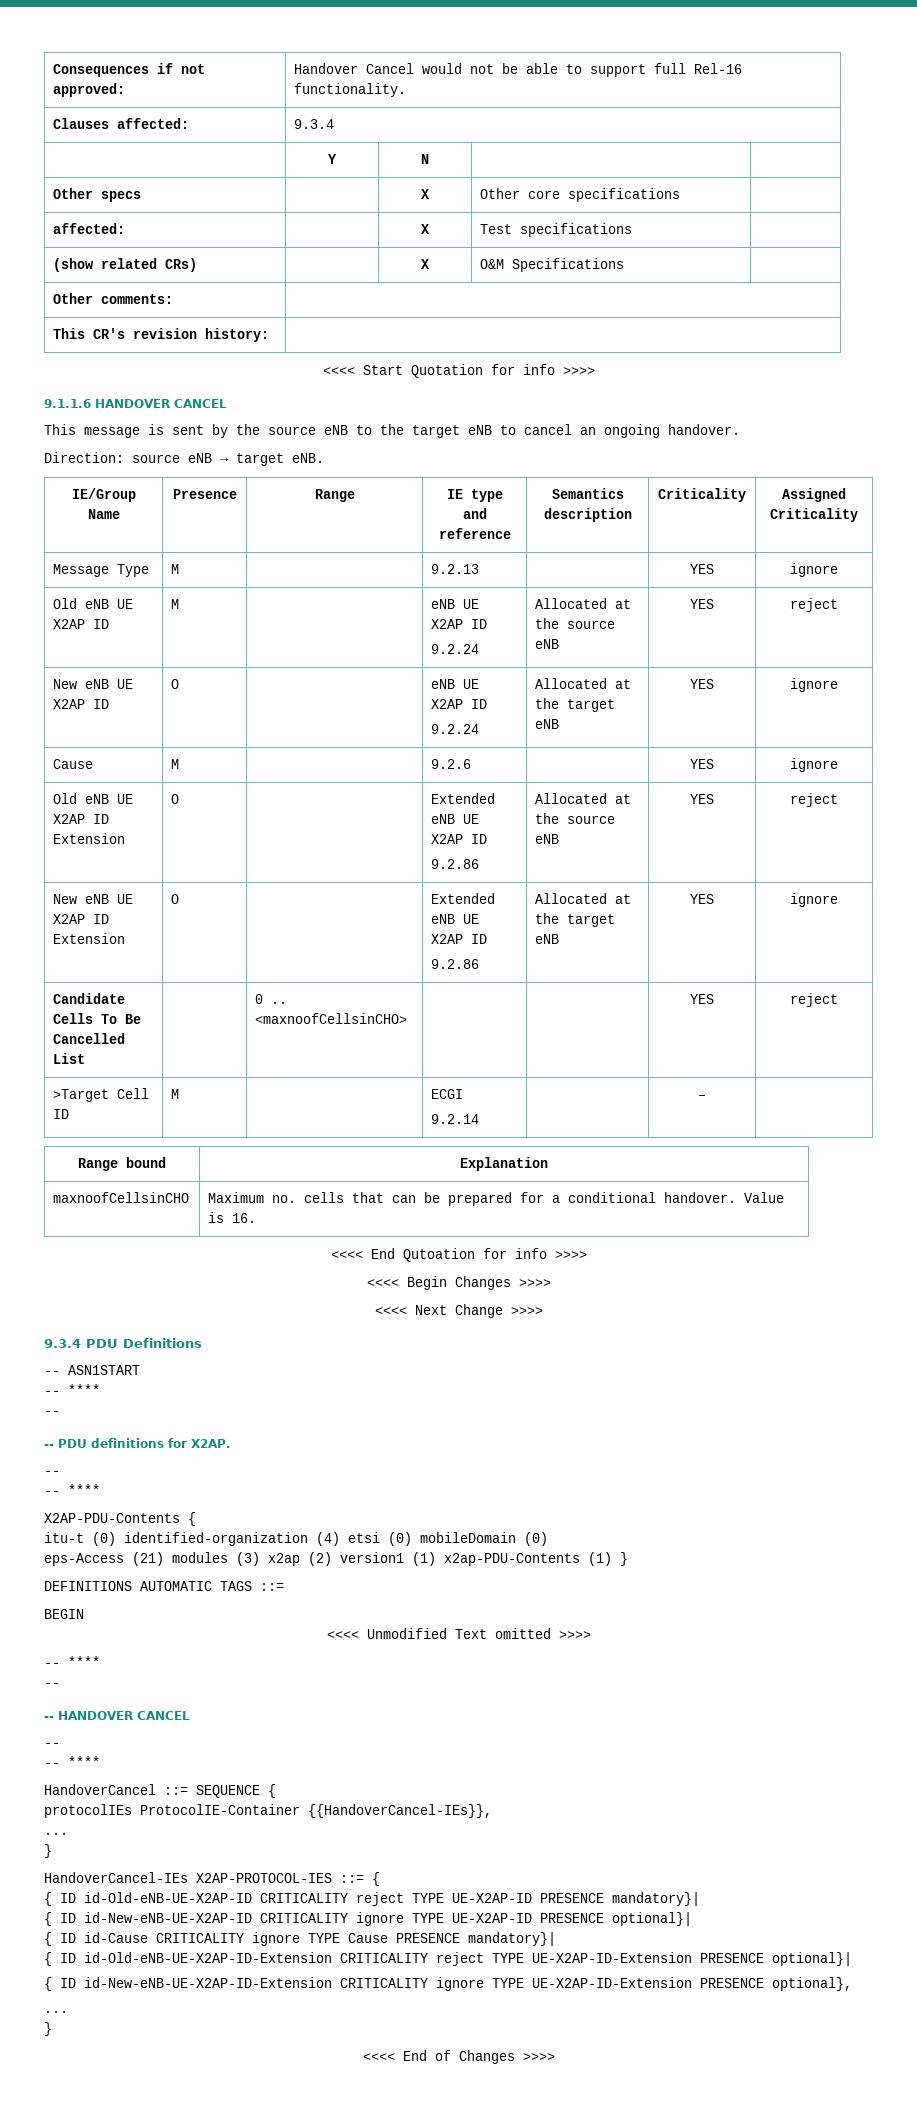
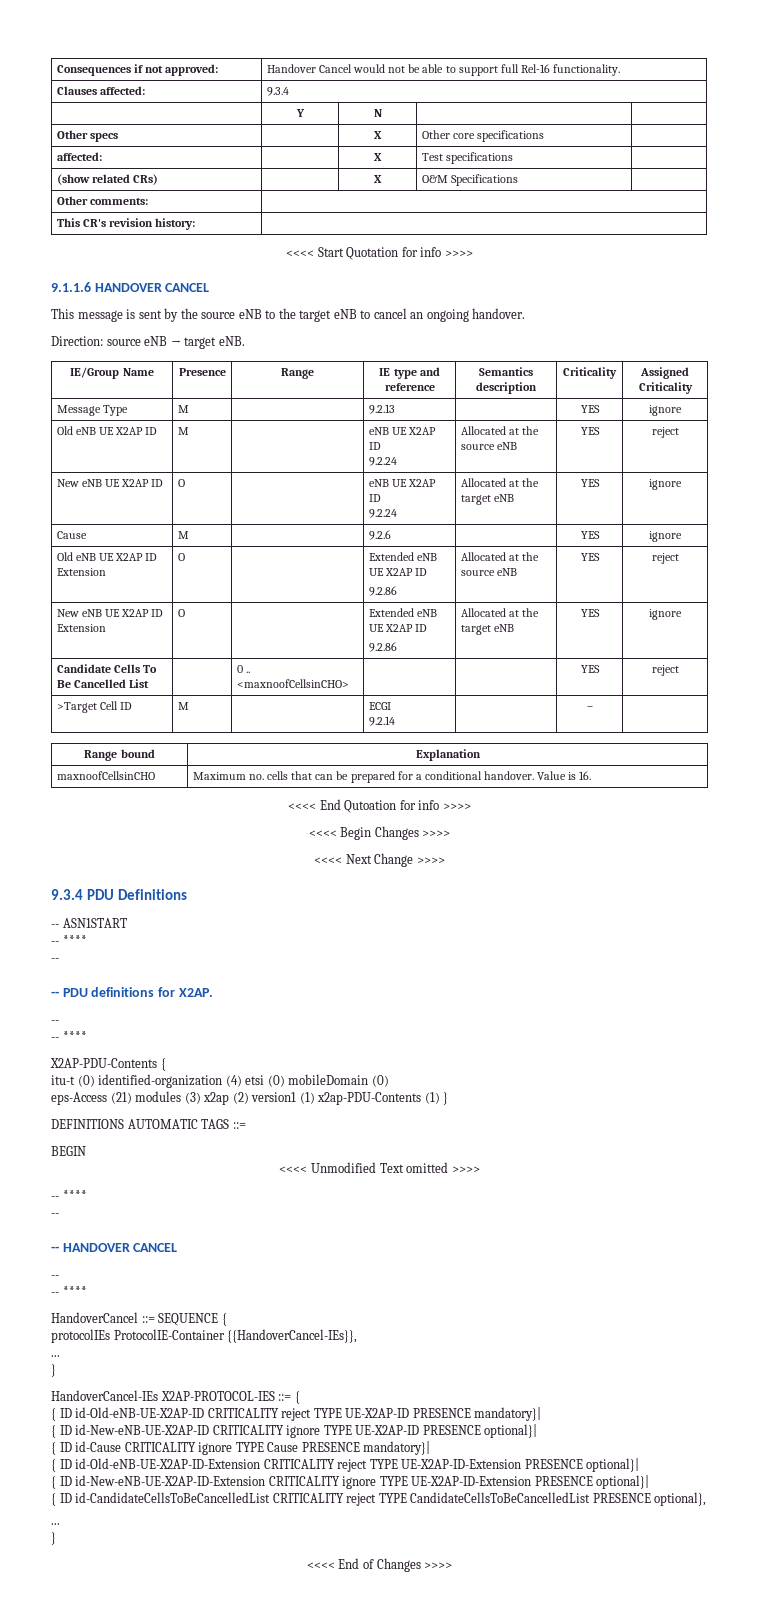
- { ID id-New-eNB-UE-X2AP-ID-Extension CRITICALITY ignore TYPE UE-X2AP-ID-Extension PRESENCE optional},
+ { ID id-New-eNB-UE-X2AP-ID-Extension CRITICALITY ignore TYPE UE-X2AP-ID-Extension PRESENCE optional}|
+ { ID id-CandidateCellsToBeCancelledList CRITICALITY reject TYPE CandidateCellsToBeCancelledList PRESENCE optional},

